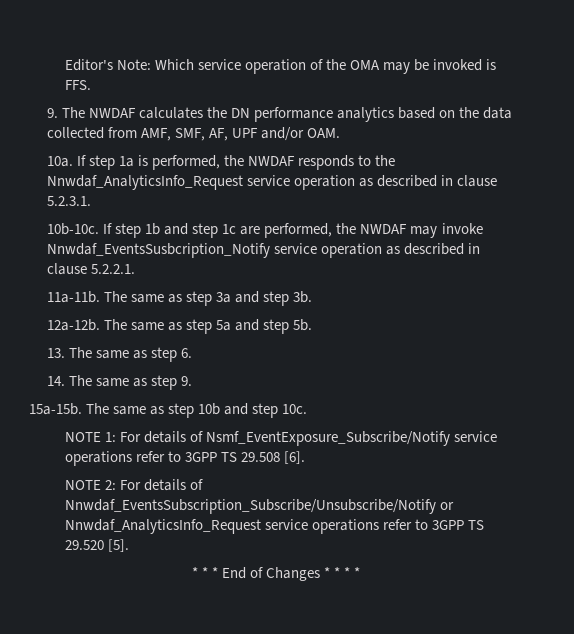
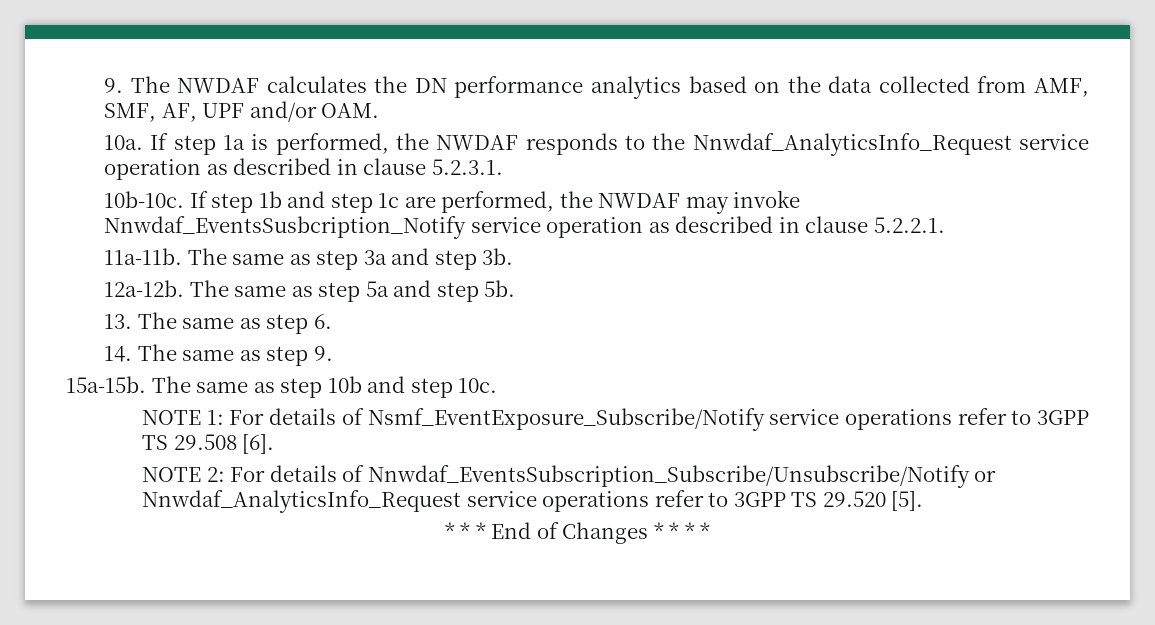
- Editor's Note: Which service operation of the OMA may be invoked is FFS.

